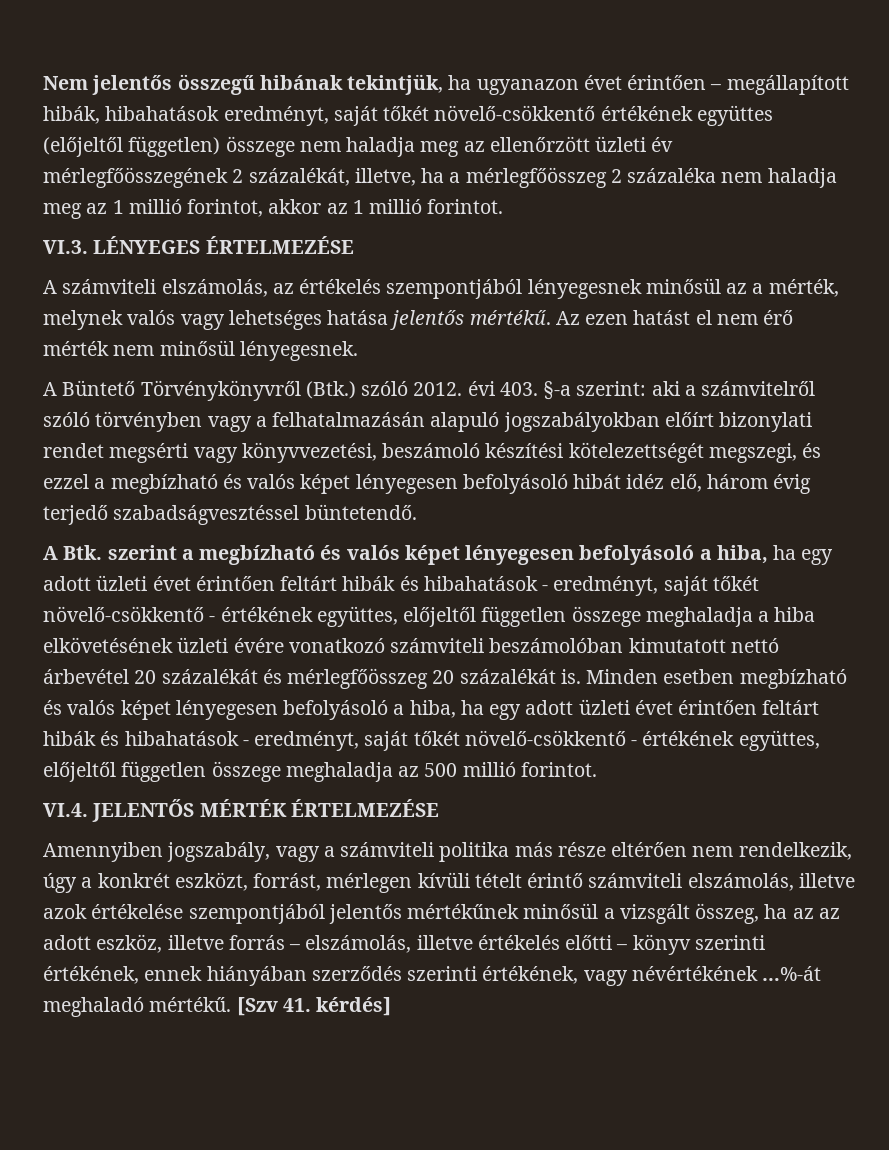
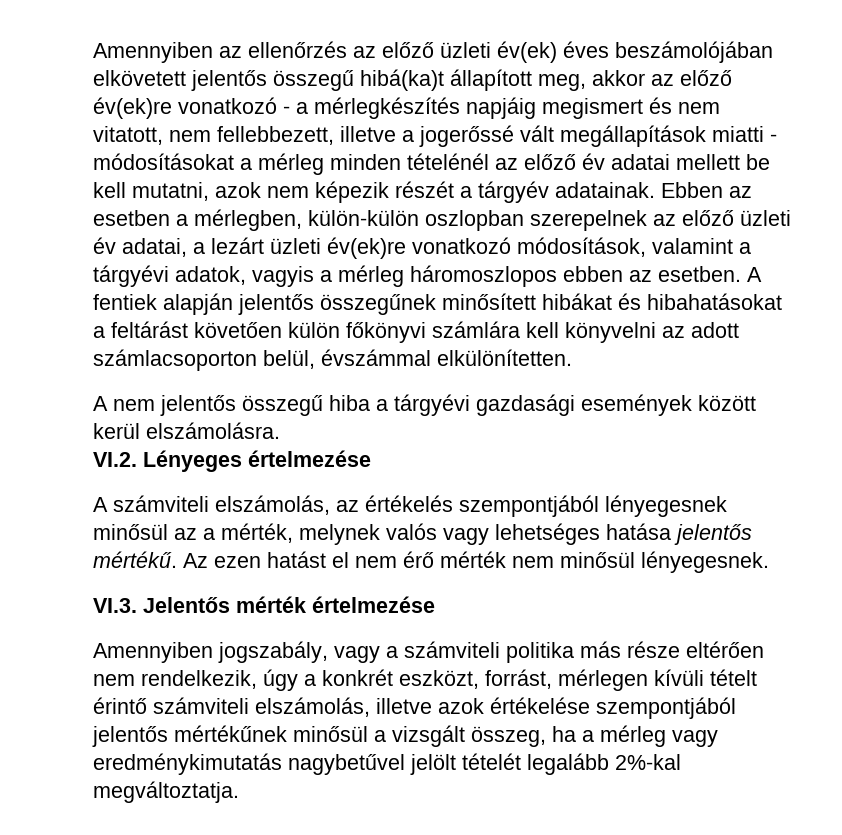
- Nem jelentős összegű hibának tekintjük, ha ugyanazon évet érintően – megállapított hibák, hibahatások eredményt, saját tőkét növelő-csökkentő értékének együttes (előjeltől független) összege nem haladja meg az ellenőrzött üzleti év mérlegfőösszegének 2 százalékát, illetve, ha a mérlegfőösszeg 2 százaléka nem haladja meg az 1 millió forintot, akkor az 1 millió forintot.
- VI.3. LÉNYEGES ÉRTELMEZÉSE
+ Amennyiben az ellenőrzés az előző üzleti év(ek) éves beszámolójában elkövetett jelentős összegű hibá(ka)t állapított meg, akkor az előző év(ek)re vonatkozó - a mérlegkészítés napjáig megismert és nem vitatott, nem fellebbezett, illetve a jogerőssé vált megállapítások miatti - módosításokat a mérleg minden tételénél az előző év adatai mellett be kell mutatni, azok nem képezik részét a tárgyév adatainak. Ebben az esetben a mérlegben, külön-külön oszlopban szerepelnek az előző üzleti év adatai, a lezárt üzleti év(ek)re vonatkozó módosítások, valamint a tárgyévi adatok, vagyis a mérleg háromoszlopos ebben az esetben. A fentiek alapján jelentős összegűnek minősített hibákat és hibahatásokat a feltárást követően külön főkönyvi számlára kell könyvelni az adott számlacsoporton belül, évszámmal elkülönítetten.
+ A nem jelentős összegű hiba a tárgyévi gazdasági események között kerül elszámolásra.
+ VI.2. Lényeges értelmezése
- A Büntető Törvénykönyvről (Btk.) szóló 2012. évi 403. §-a szerint: aki a számvitelről szóló törvényben vagy a felhatalmazásán alapuló jogszabályokban előírt bizonylati rendet megsérti vagy könyvvezetési, beszámoló készítési kötelezettségét megszegi, és ezzel a megbízható és valós képet lényegesen befolyásoló hibát idéz elő, három évig terjedő szabadságvesztéssel büntetendő.
- A Btk. szerint a megbízható és valós képet lényegesen befolyásoló a hiba, ha egy adott üzleti évet érintően feltárt hibák és hibahatások - eredményt, saját tőkét növelő-csökkentő - értékének együttes, előjeltől független összege meghaladja a hiba elkövetésének üzleti évére vonatkozó számviteli beszámolóban kimutatott nettó árbevétel 20 százalékát és mérlegfőösszeg 20 százalékát is. Minden esetben megbízható és valós képet lényegesen befolyásoló a hiba, ha egy adott üzleti évet érintően feltárt hibák és hibahatások - eredményt, saját tőkét növelő-csökkentő - értékének együttes, előjeltől független összege meghaladja az 500 millió forintot.
- VI.4. JELENTŐS MÉRTÉK ÉRTELMEZÉSE
+ VI.3. Jelentős mérték értelmezése
- Amennyiben jogszabály, vagy a számviteli politika más része eltérően nem rendelkezik, úgy a konkrét eszközt, forrást, mérlegen kívüli tételt érintő számviteli elszámolás, illetve azok értékelése szempontjából jelentős mértékűnek minősül a vizsgált összeg, ha az az adott eszköz, illetve forrás – elszámolás, illetve értékelés előtti – könyv szerinti értékének, ennek hiányában szerződés szerinti értékének, vagy névértékének …%-át meghaladó mértékű. [Szv 41. kérdés]
+ Amennyiben jogszabály, vagy a számviteli politika más része eltérően nem rendelkezik, úgy a konkrét eszközt, forrást, mérlegen kívüli tételt érintő számviteli elszámolás, illetve azok értékelése szempontjából jelentős mértékűnek minősül a vizsgált összeg, ha a mérleg vagy eredménykimutatás nagybetűvel jelölt tételét legalább 2%-kal megváltoztatja.

